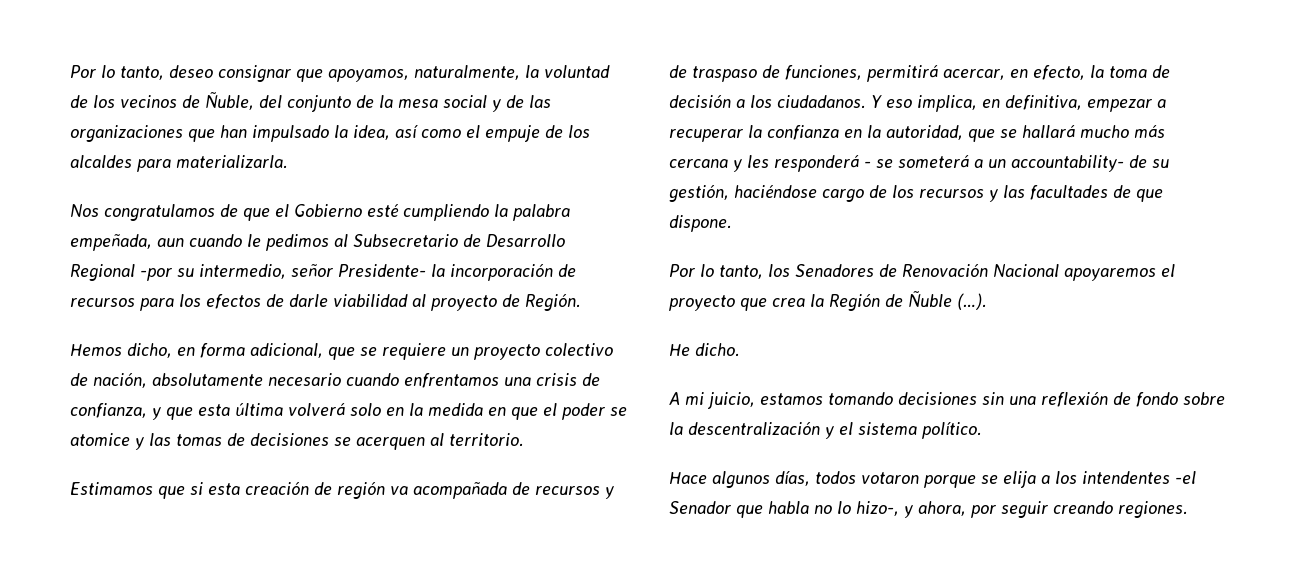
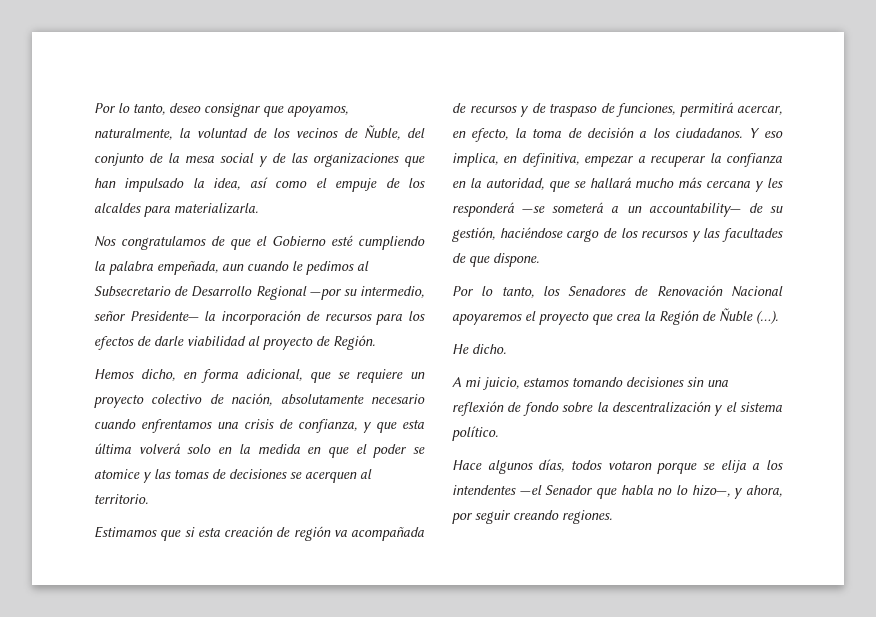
- Nos congratulamos de que el Gobierno esté cumpliendo la palabra empeñada, aun cuando le pedimos al Subsecretario de Desarrollo Regional -por su intermedio, señor Presidente- la incorporación de recursos para los efectos de darle viabilidad al proyecto de Región.
+ Nos congratulamos de que el Gobierno esté cumpliendo la palabra empeñada, aun cuando le pedimos al Subsecretario de Desarrollo Regional —por su intermedio, señor Presidente— la incorporación de recursos para los efectos de darle viabilidad al proyecto de Región.
- Y eso implica, en definitiva, empezar a recuperar la confianza en la autoridad, que se hallará mucho más cercana y les responderá - se someterá a un accountability- de su gestión, haciéndose cargo de los recursos y las facultades de que dispone.
+ Y eso implica, en definitiva, empezar a recuperar la confianza en la autoridad, que se hallará mucho más cercana y les responderá —se someterá a un accountability— de su gestión, haciéndose cargo de los recursos y las facultades de que dispone.
- Hace algunos días, todos votaron porque se elija a los intendentes -el Senador que habla no lo hizo-, y ahora, por seguir creando regiones.
+ Hace algunos días, todos votaron porque se elija a los intendentes —el Senador que habla no lo hizo—, y ahora, por seguir creando regiones.

